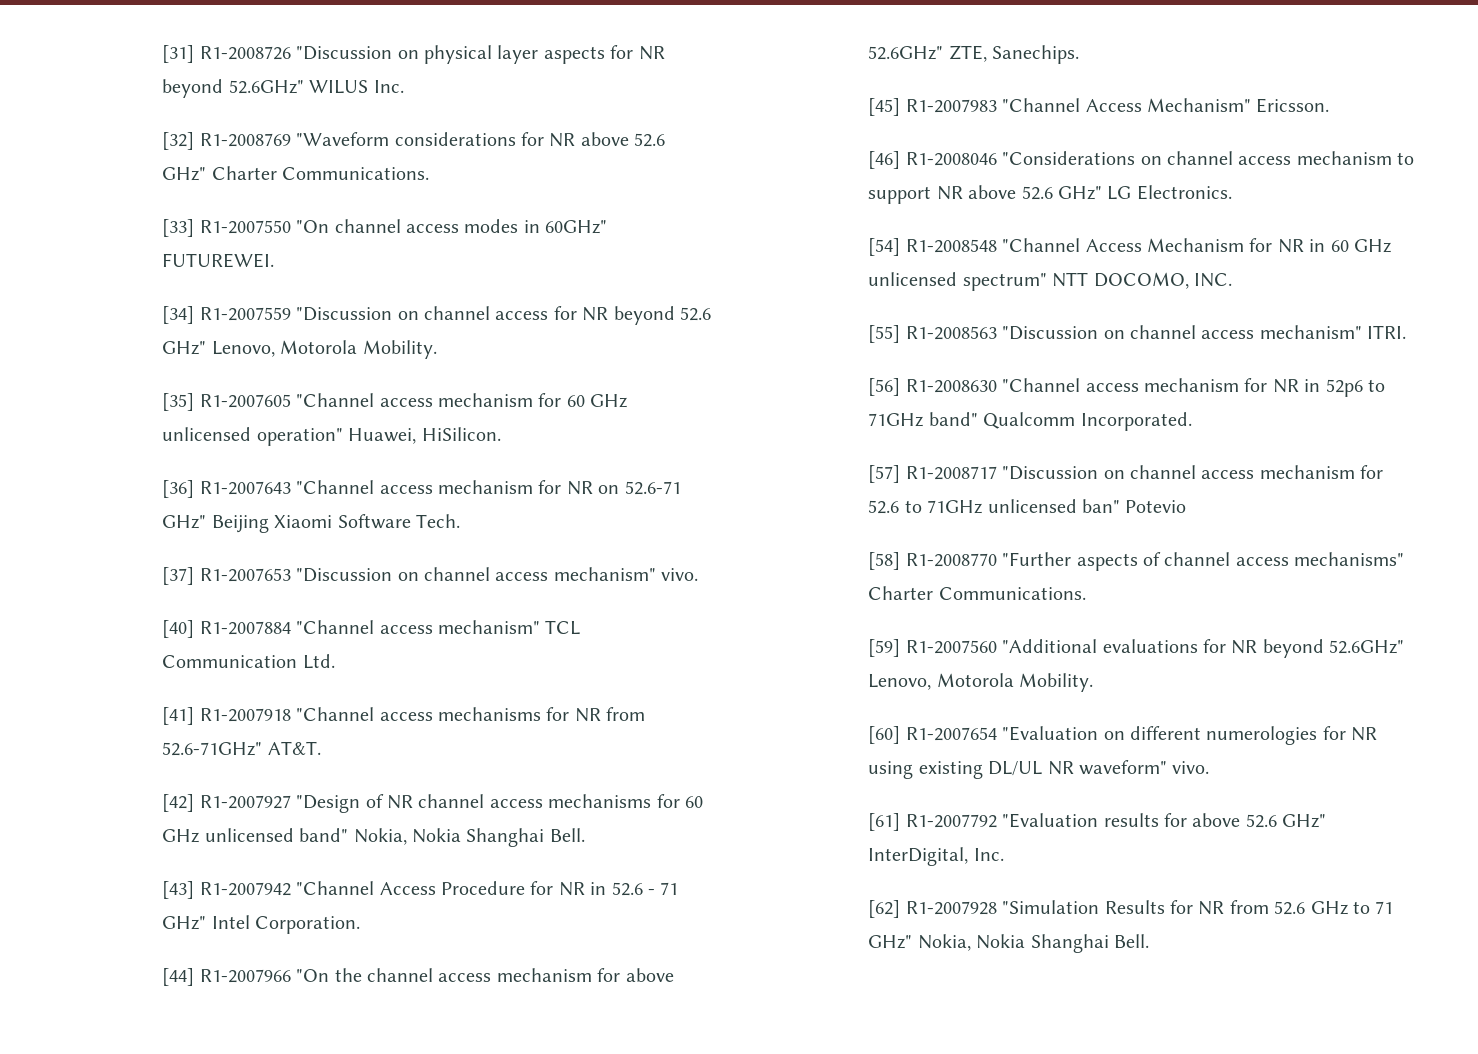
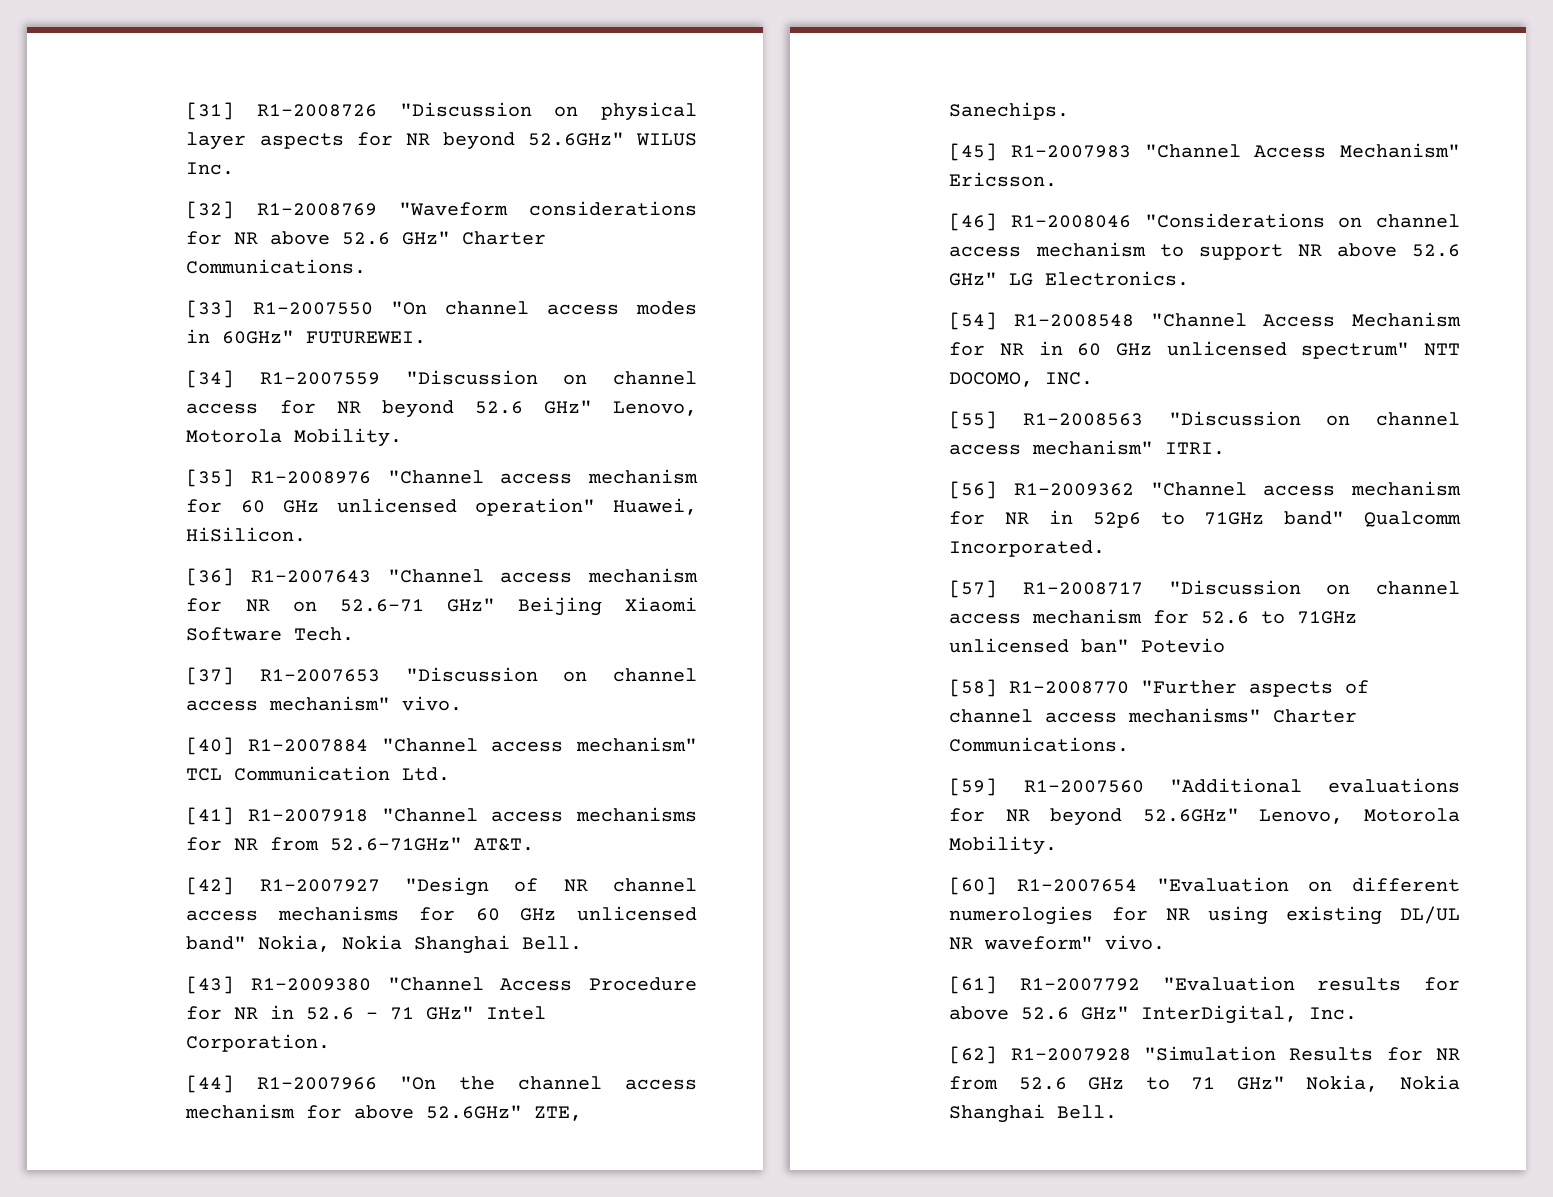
- [35] R1-2007605 "Channel access mechanism for 60 GHz unlicensed operation" Huawei, HiSilicon.
+ [35] R1-2008976 "Channel access mechanism for 60 GHz unlicensed operation" Huawei, HiSilicon.
- [43] R1-2007942 "Channel Access Procedure for NR in 52.6 - 71 GHz" Intel Corporation.
+ [43] R1-2009380 "Channel Access Procedure for NR in 52.6 - 71 GHz" Intel Corporation.
- [56] R1-2008630 "Channel access mechanism for NR in 52p6 to 71GHz band" Qualcomm Incorporated.
+ [56] R1-2009362 "Channel access mechanism for NR in 52p6 to 71GHz band" Qualcomm Incorporated.

